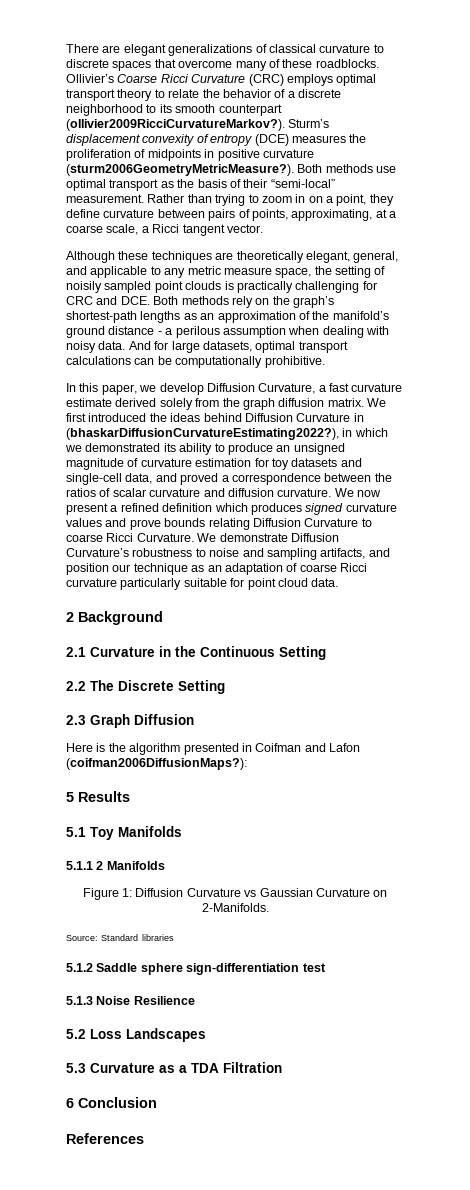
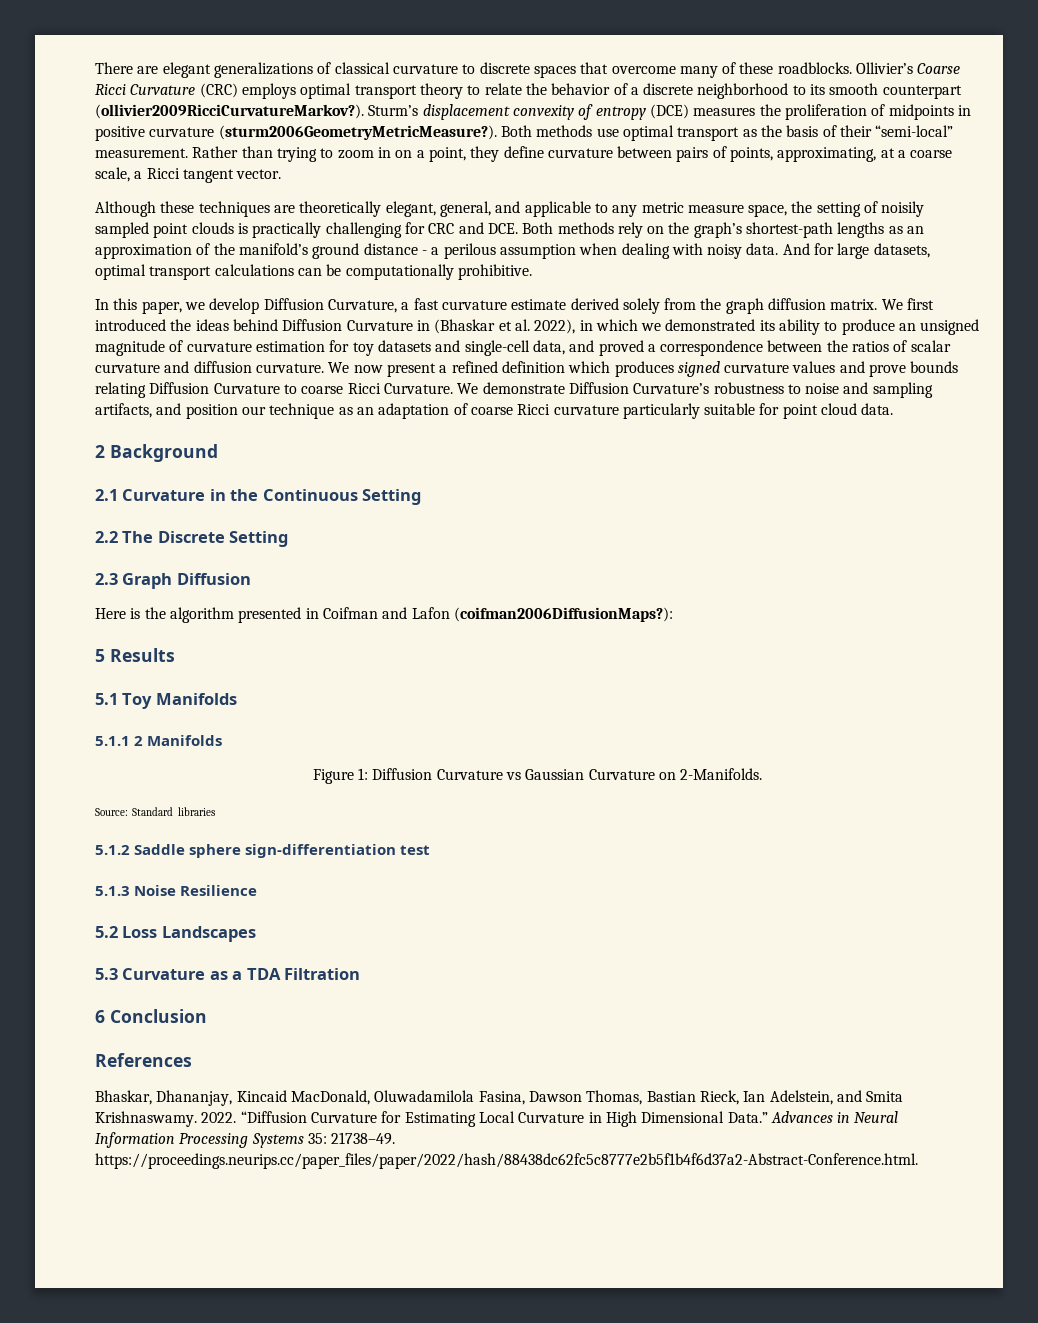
- We first introduced the ideas behind Diffusion Curvature in (bhaskarDiffusionCurvatureEstimating2022?), in which we demonstrated its ability to produce an unsigned magnitude of curvature estimation for toy datasets and single-cell data, and proved a correspondence between the ratios of scalar curvature and diffusion curvature.
+ We first introduced the ideas behind Diffusion Curvature in (Bhaskar et al. 2022), in which we demonstrated its ability to produce an unsigned magnitude of curvature estimation for toy datasets and single-cell data, and proved a correspondence between the ratios of scalar curvature and diffusion curvature.
+ Bhaskar, Dhananjay, Kincaid MacDonald, Oluwadamilola Fasina, Dawson Thomas, Bastian Rieck, Ian Adelstein, and Smita Krishnaswamy. 2022. “Diffusion Curvature for Estimating Local Curvature in High Dimensional Data.” Advances in Neural Information Processing Systems 35: 21738–49. https://proceedings.neurips.cc/paper_files/paper/2022/hash/88438dc62fc5c8777e2b5f1b4f6d37a2-Abstract-Conference.html.

